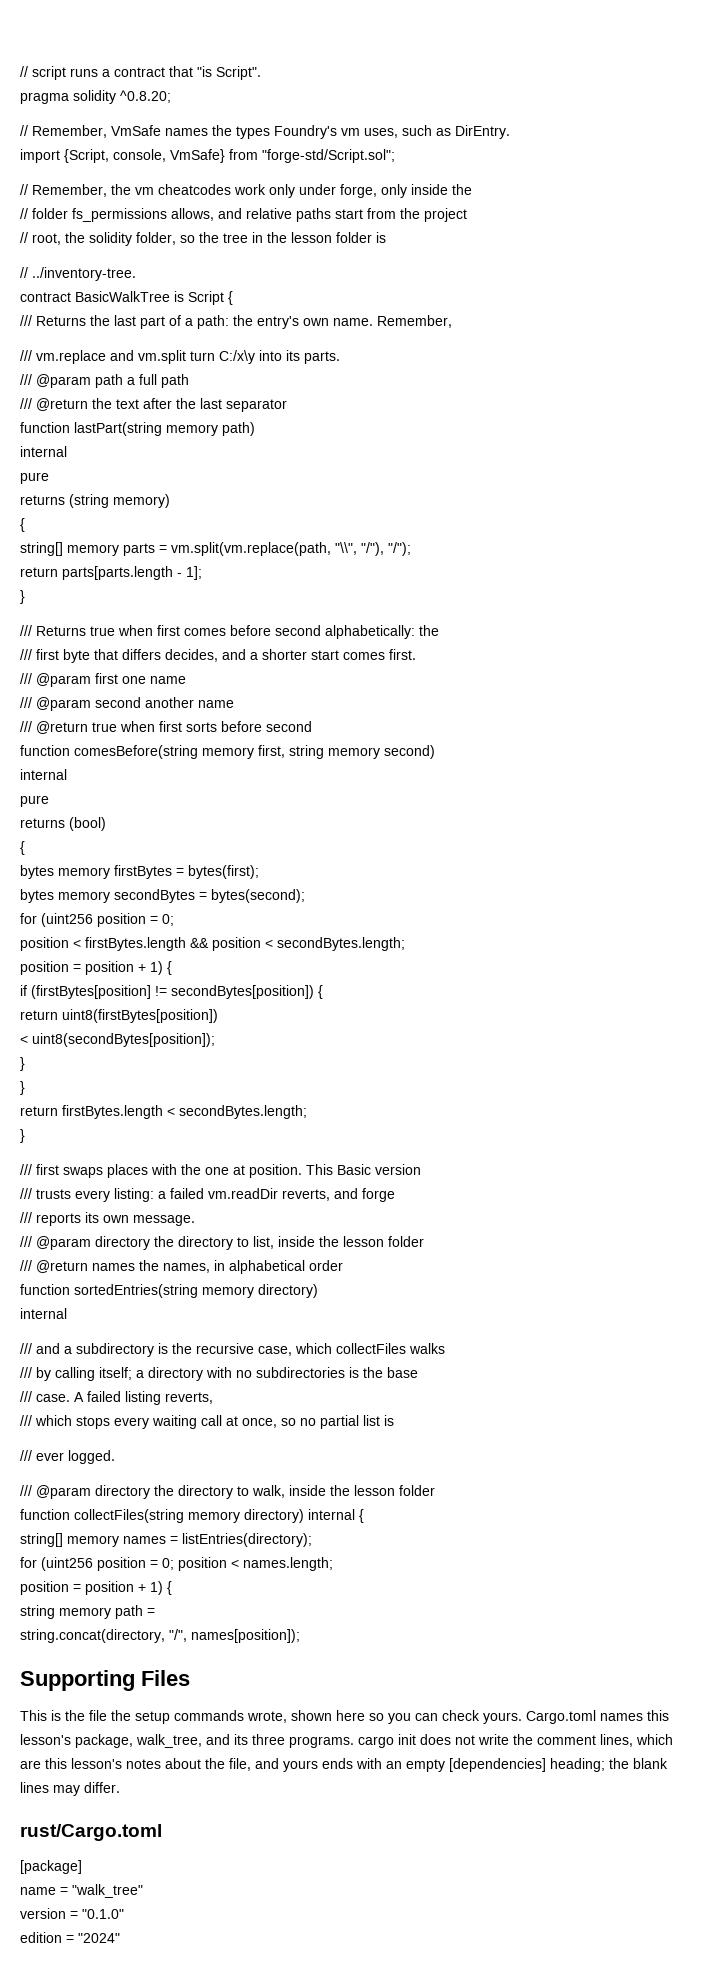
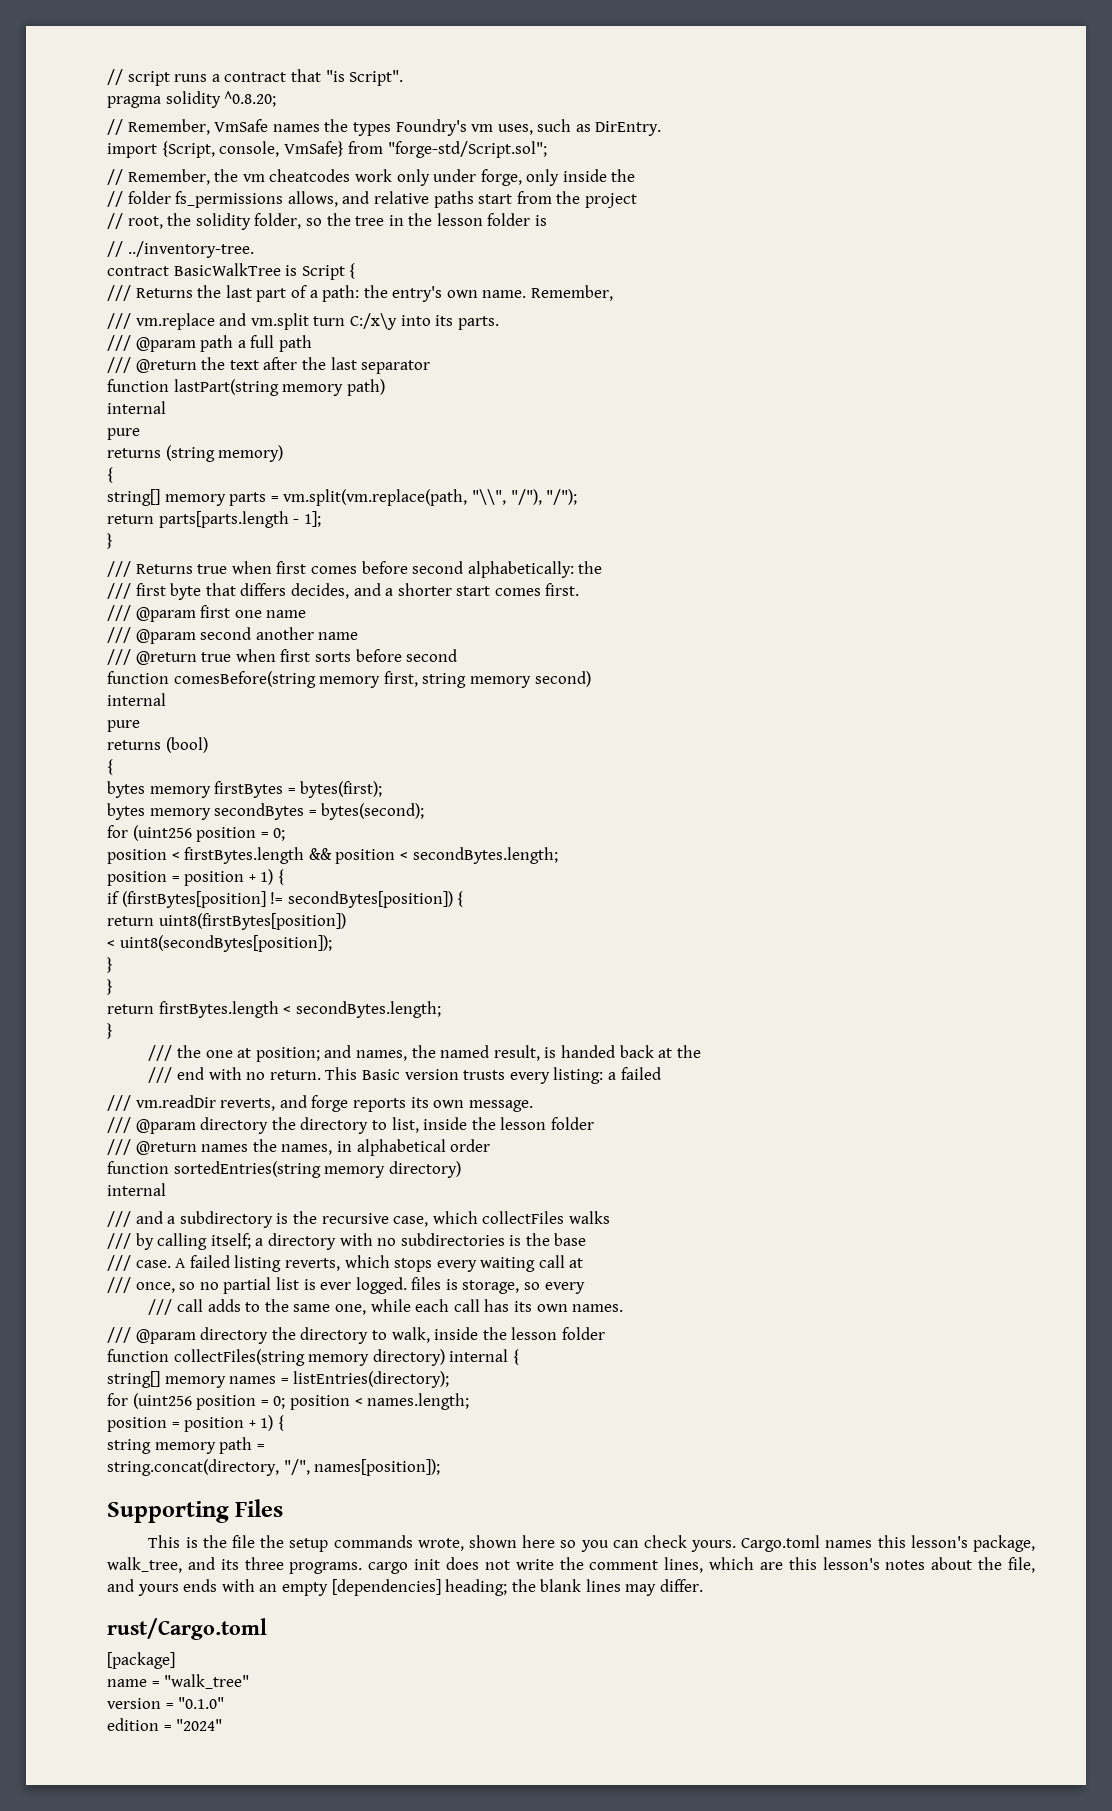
- /// first swaps places with the one at position.
+ /// the one at position; and names, the named result, is handed back at the
+ /// end with no return.
- This Basic version
- /// trusts every listing: a failed vm.readDir reverts, and forge
- /// reports its own message.
+ This Basic version trusts every listing: a failed
+ /// vm.readDir reverts, and forge reports its own message.
- A failed listing reverts,
- /// which stops every waiting call at once, so no partial list is
- /// ever logged.
+ A failed listing reverts, which stops every waiting call at
+ /// once, so no partial list is ever logged. files is storage, so every
+ /// call adds to the same one, while each call has its own names.

